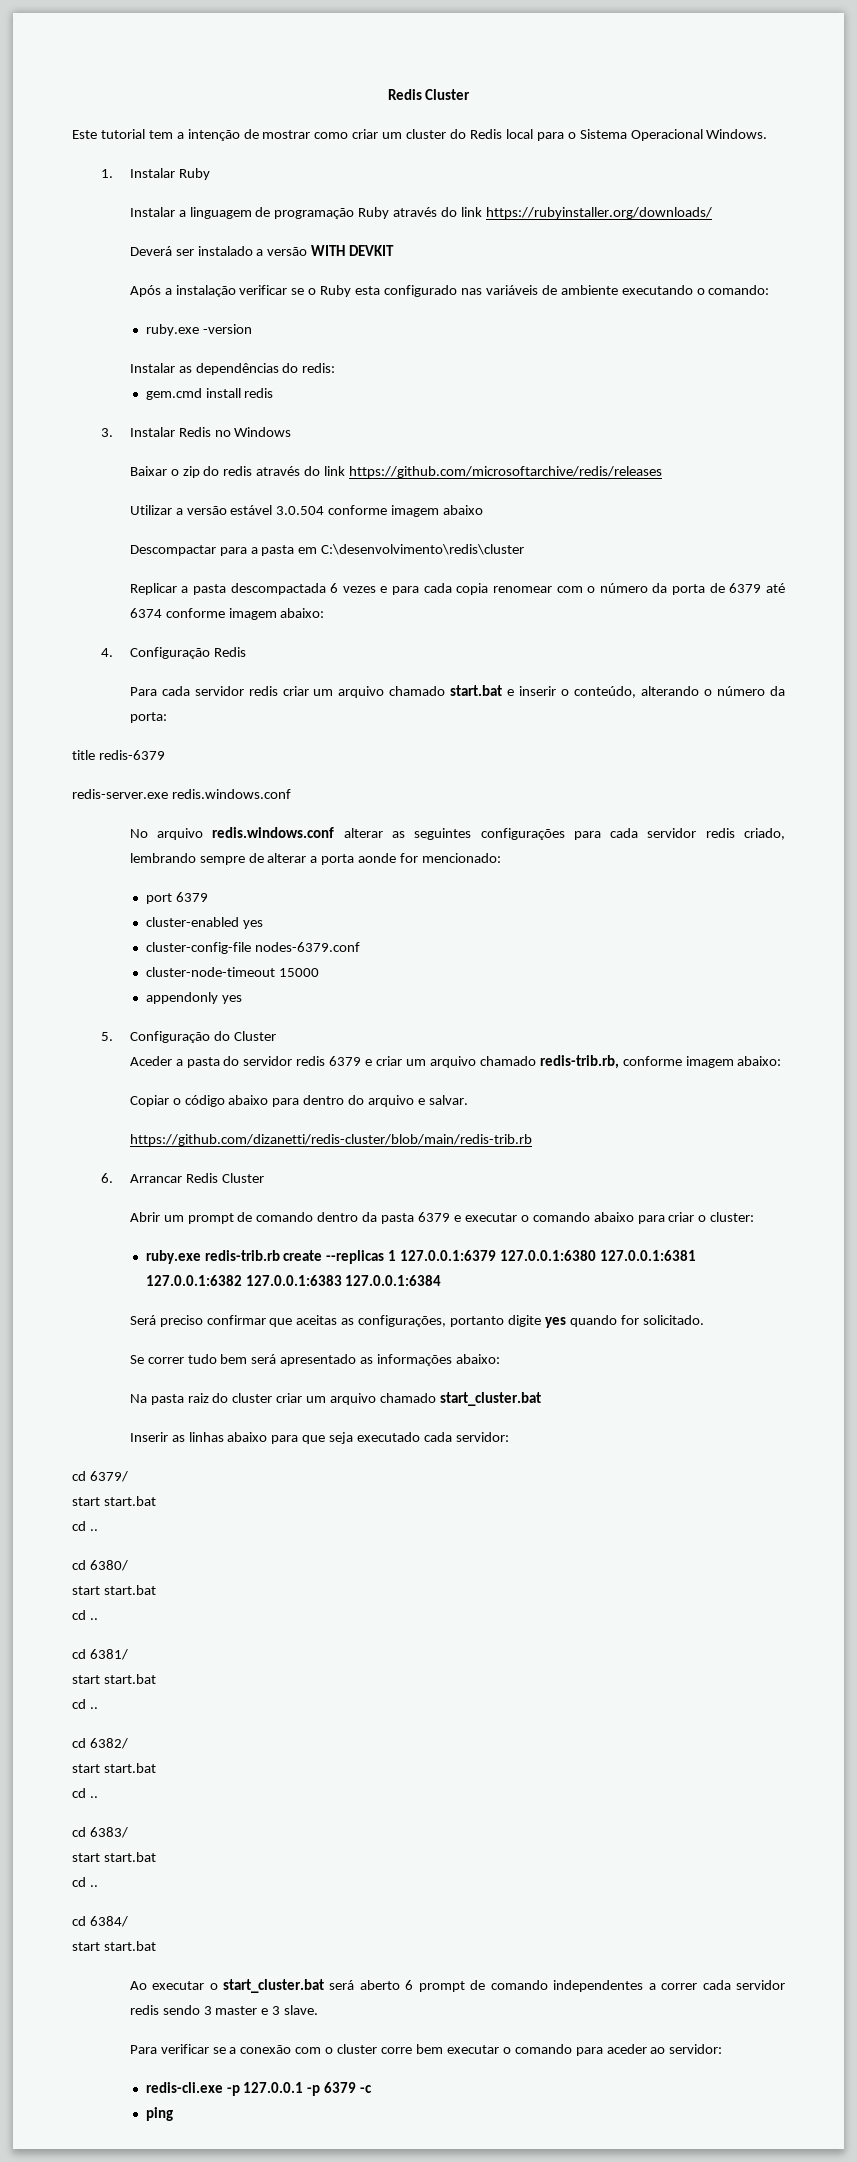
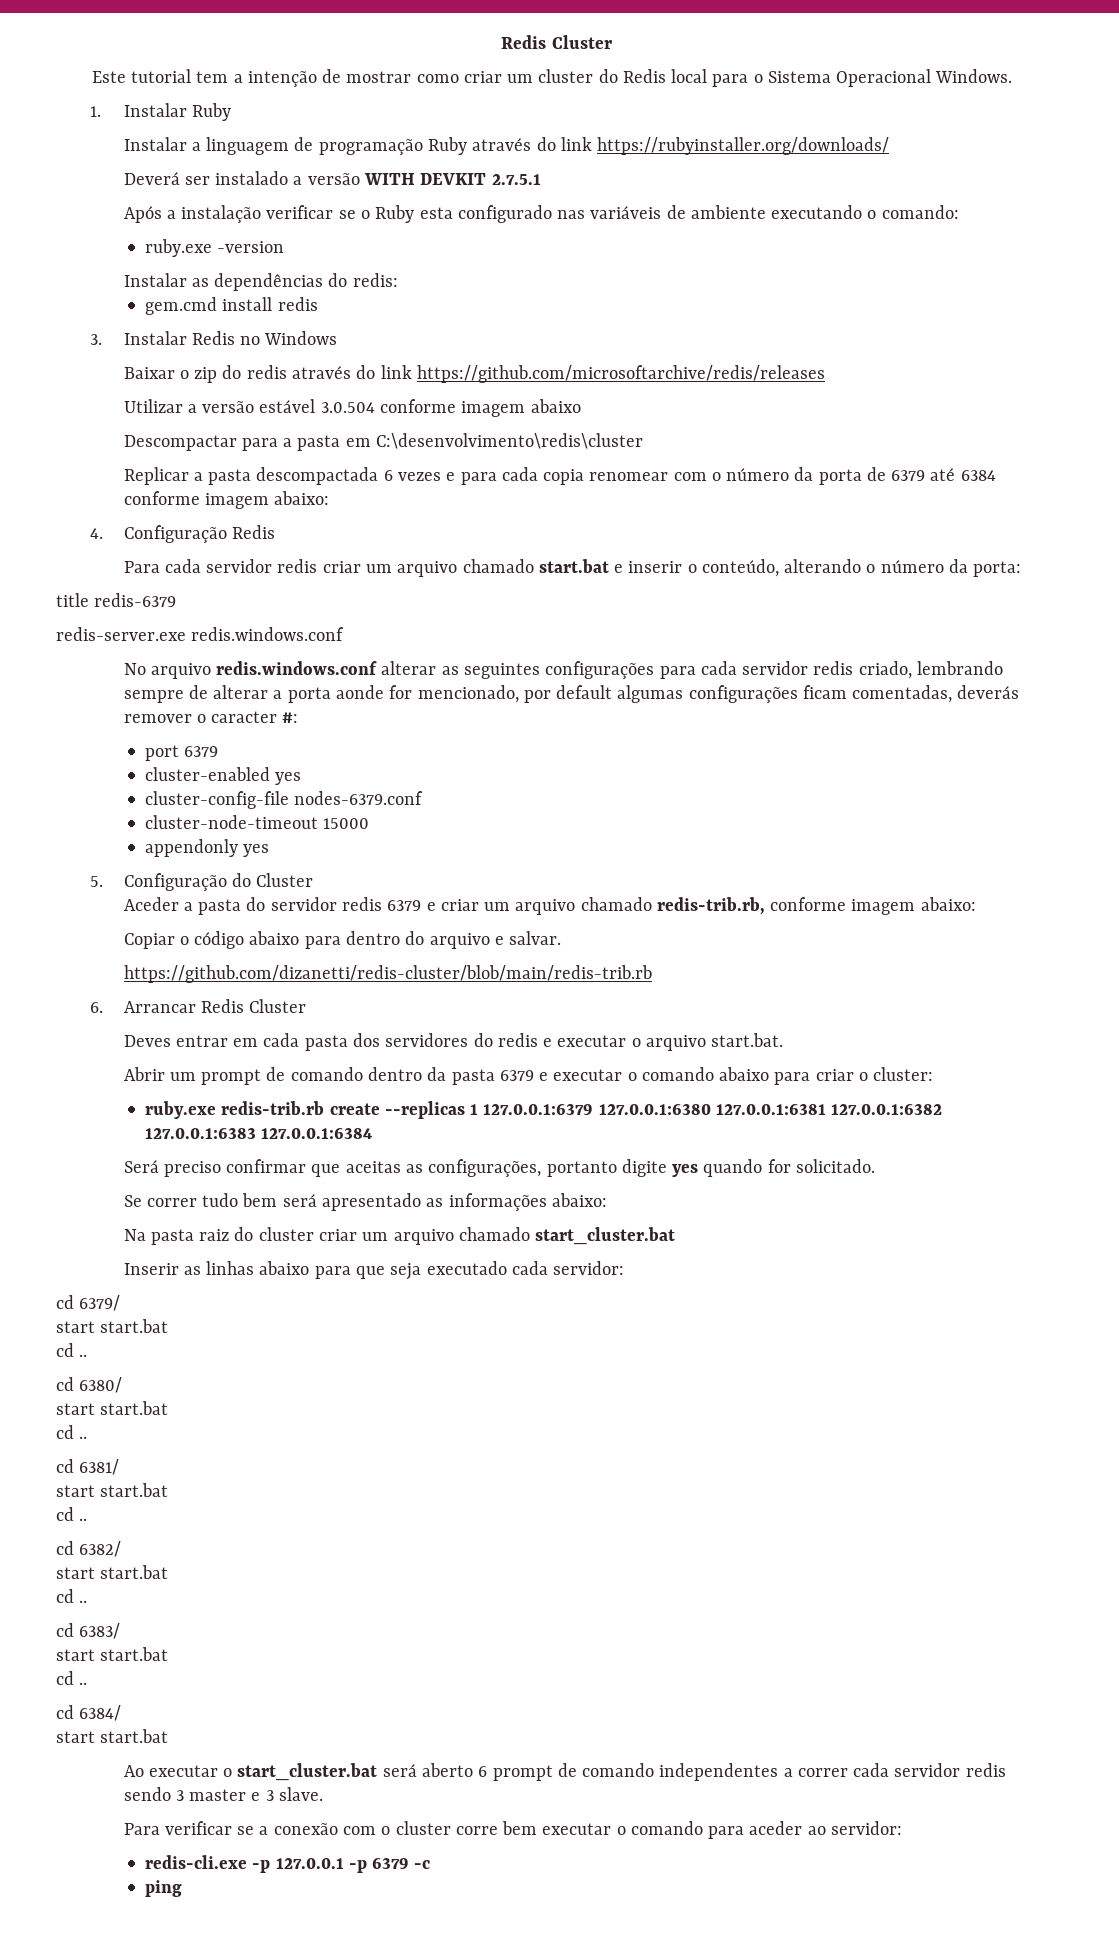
- Deverá ser instalado a versão WITH DEVKIT
+ Deverá ser instalado a versão WITH DEVKIT 2.7.5.1
- Replicar a pasta descompactada 6 vezes e para cada copia renomear com o número da porta de 6379 até 6374 conforme imagem abaixo:
+ Replicar a pasta descompactada 6 vezes e para cada copia renomear com o número da porta de 6379 até 6384 conforme imagem abaixo:
- No arquivo redis.windows.conf alterar as seguintes configurações para cada servidor redis criado, lembrando sempre de alterar a porta aonde for mencionado:
+ No arquivo redis.windows.conf alterar as seguintes configurações para cada servidor redis criado, lembrando sempre de alterar a porta aonde for mencionado, por default algumas configurações ficam comentadas, deverás remover o caracter #:
+ Deves entrar em cada pasta dos servidores do redis e executar o arquivo start.bat.

